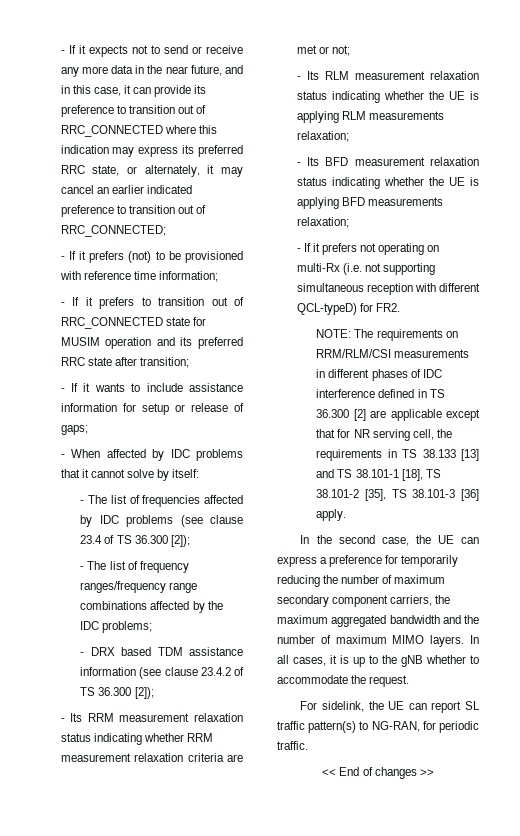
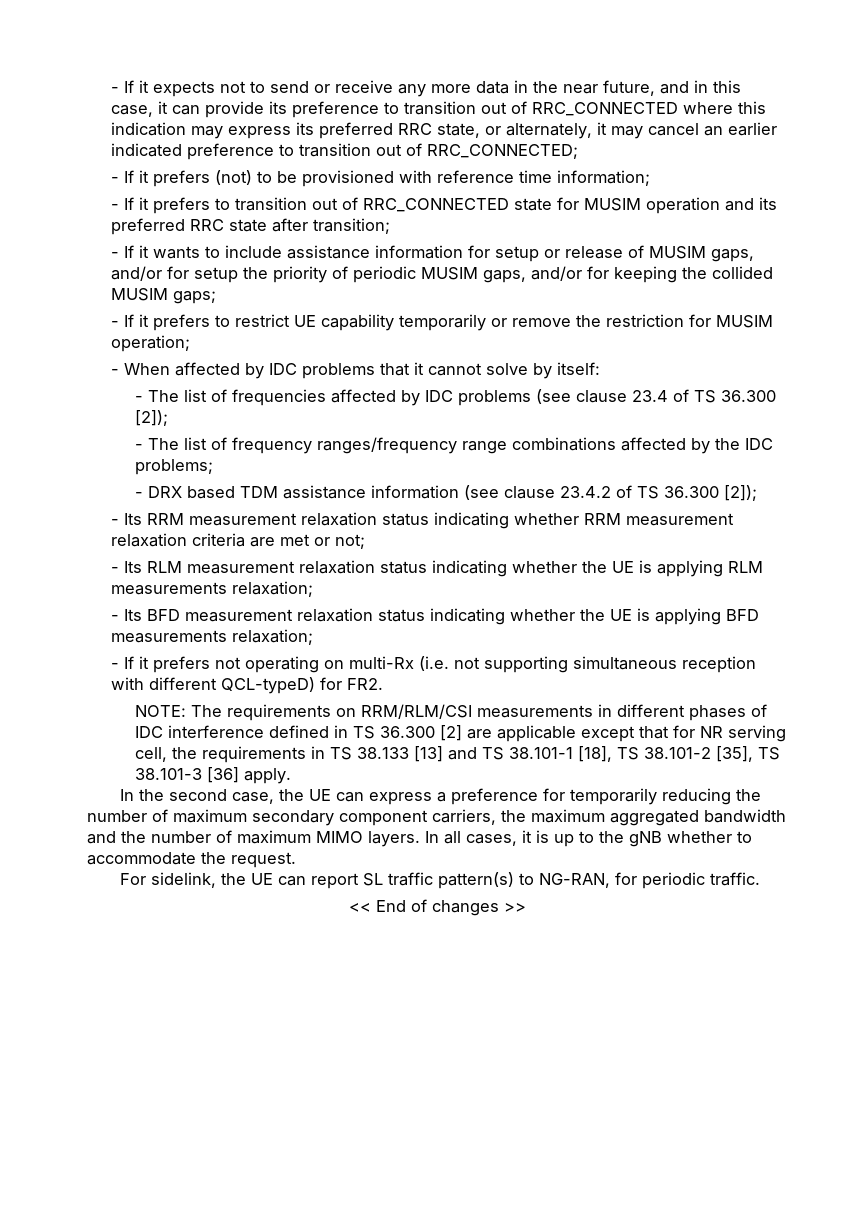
- - If it wants to include assistance information for setup or release of gaps;
+ - If it wants to include assistance information for setup or release of MUSIM gaps, and/or for setup the priority of periodic MUSIM gaps, and/or for keeping the collided MUSIM gaps;
+ - If it prefers to restrict UE capability temporarily or remove the restriction for MUSIM operation;

